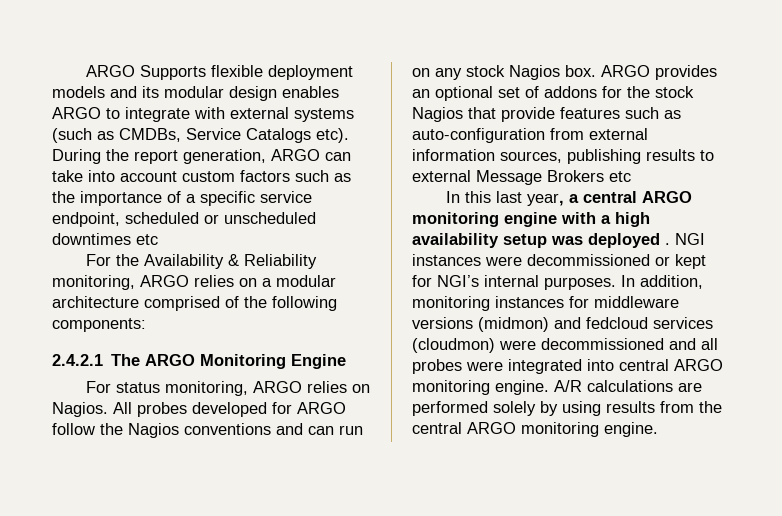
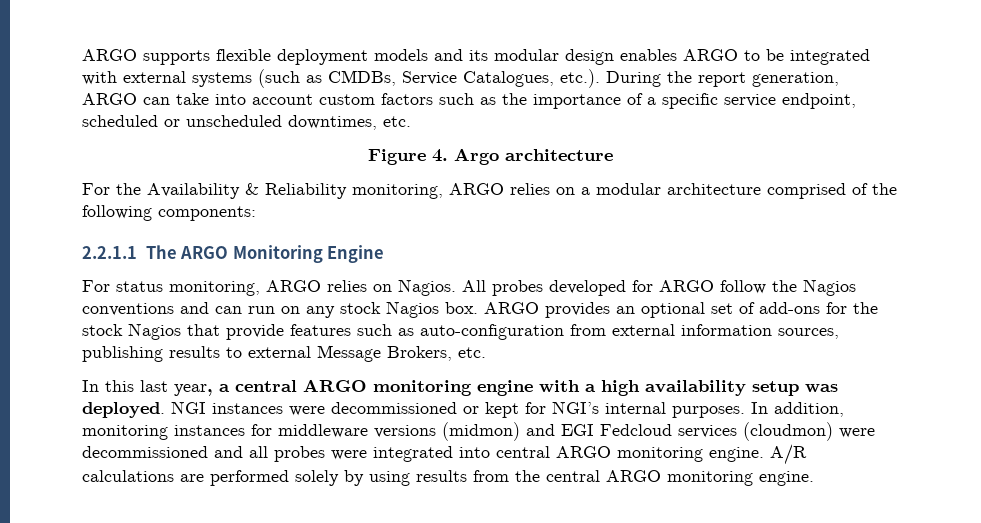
- ARGO Supports flexible deployment models and its modular design enables ARGO to integrate with external systems (such as CMDBs, Service Catalogs etc). During the report generation, ARGO can take into account custom factors such as the importance of a specific service endpoint, scheduled or unscheduled downtimes etc
+ ARGO supports flexible deployment models and its modular design enables ARGO to be integrated with external systems (such as CMDBs, Service Catalogues, etc.). During the report generation, ARGO can take into account custom factors such as the importance of a specific service endpoint, scheduled or unscheduled downtimes, etc.
+ Figure 4. Argo architecture
- 2.4.2.1 The ARGO Monitoring Engine
+ 2.2.1.1 The ARGO Monitoring Engine
- ARGO provides an optional set of addons for the stock Nagios that provide features such as auto-configuration from external information sources, publishing results to external Message Brokers etc
+ ARGO provides an optional set of add-ons for the stock Nagios that provide features such as auto-configuration from external information sources, publishing results to external Message Brokers, etc.
- In this last year, a central ARGO monitoring engine with a high availability setup was deployed .
+ In this last year, a central ARGO monitoring engine with a high availability setup was deployed.
- In addition, monitoring instances for middleware versions (midmon) and fedcloud services (cloudmon) were decommissioned and all probes were integrated into central ARGO monitoring engine.
+ In addition, monitoring instances for middleware versions (midmon) and EGI Fedcloud services (cloudmon) were decommissioned and all probes were integrated into central ARGO monitoring engine.

